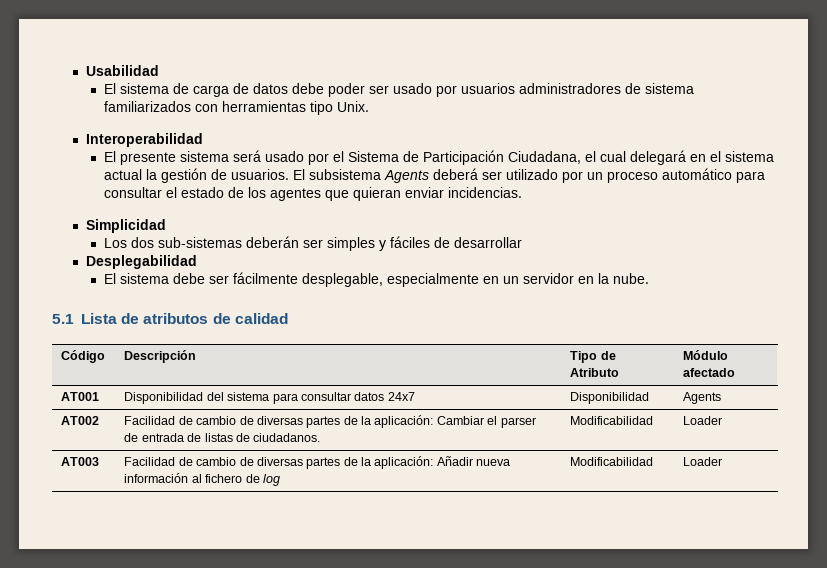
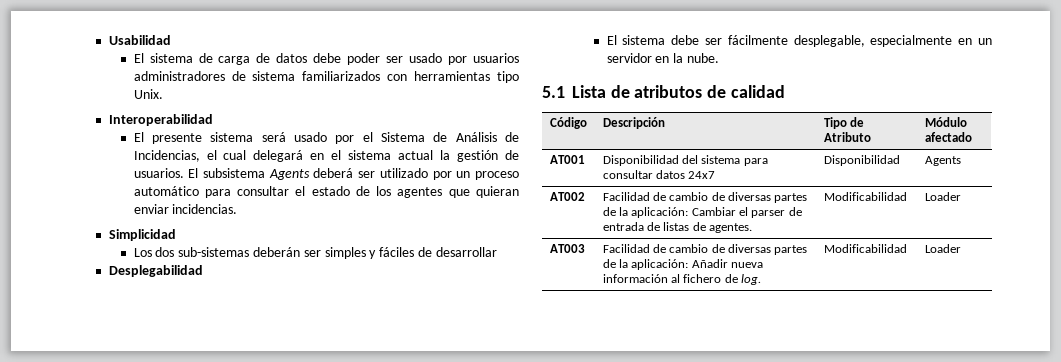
- El presente sistema será usado por el Sistema de Participación Ciudadana, el cual delegará en el sistema actual la gestión de usuarios.
+ El presente sistema será usado por el Sistema de Análisis de Incidencias, el cual delegará en el sistema actual la gestión de usuarios.
- AT002 | Facilidad de cambio de diversas partes de la aplicación: Cambiar el parser de entrada de listas de ciudadanos. | Modificabilidad | Loader
+ AT002 | Facilidad de cambio de diversas partes de la aplicación: Cambiar el parser de entrada de listas de agentes. | Modificabilidad | Loader
- AT003 | Facilidad de cambio de diversas partes de la aplicación: Añadir nueva información al fichero de log | Modificabilidad | Loader
+ AT003 | Facilidad de cambio de diversas partes de la aplicación: Añadir nueva información al fichero de log. | Modificabilidad | Loader

